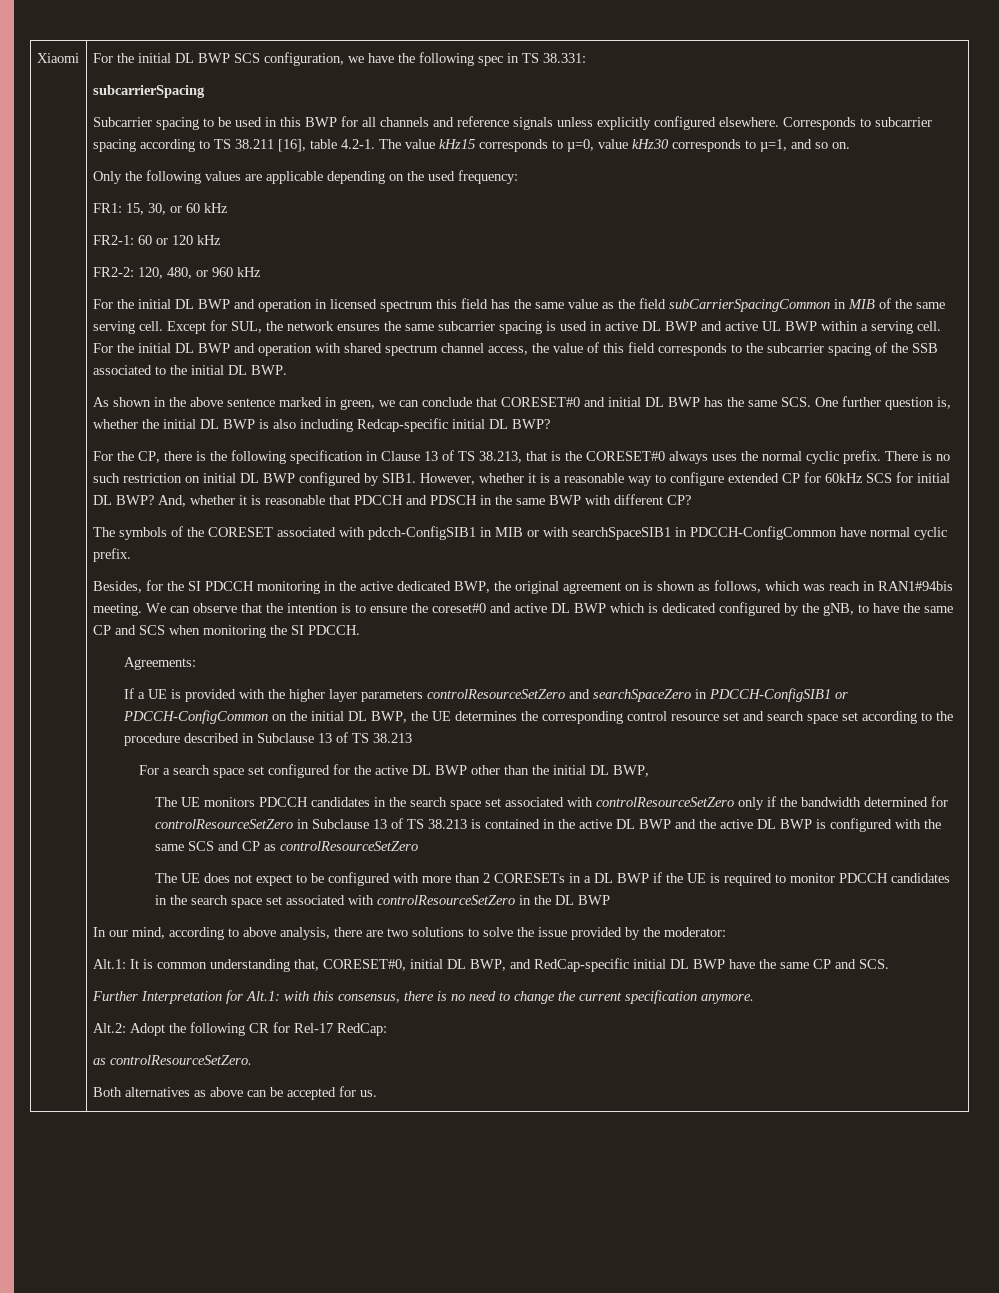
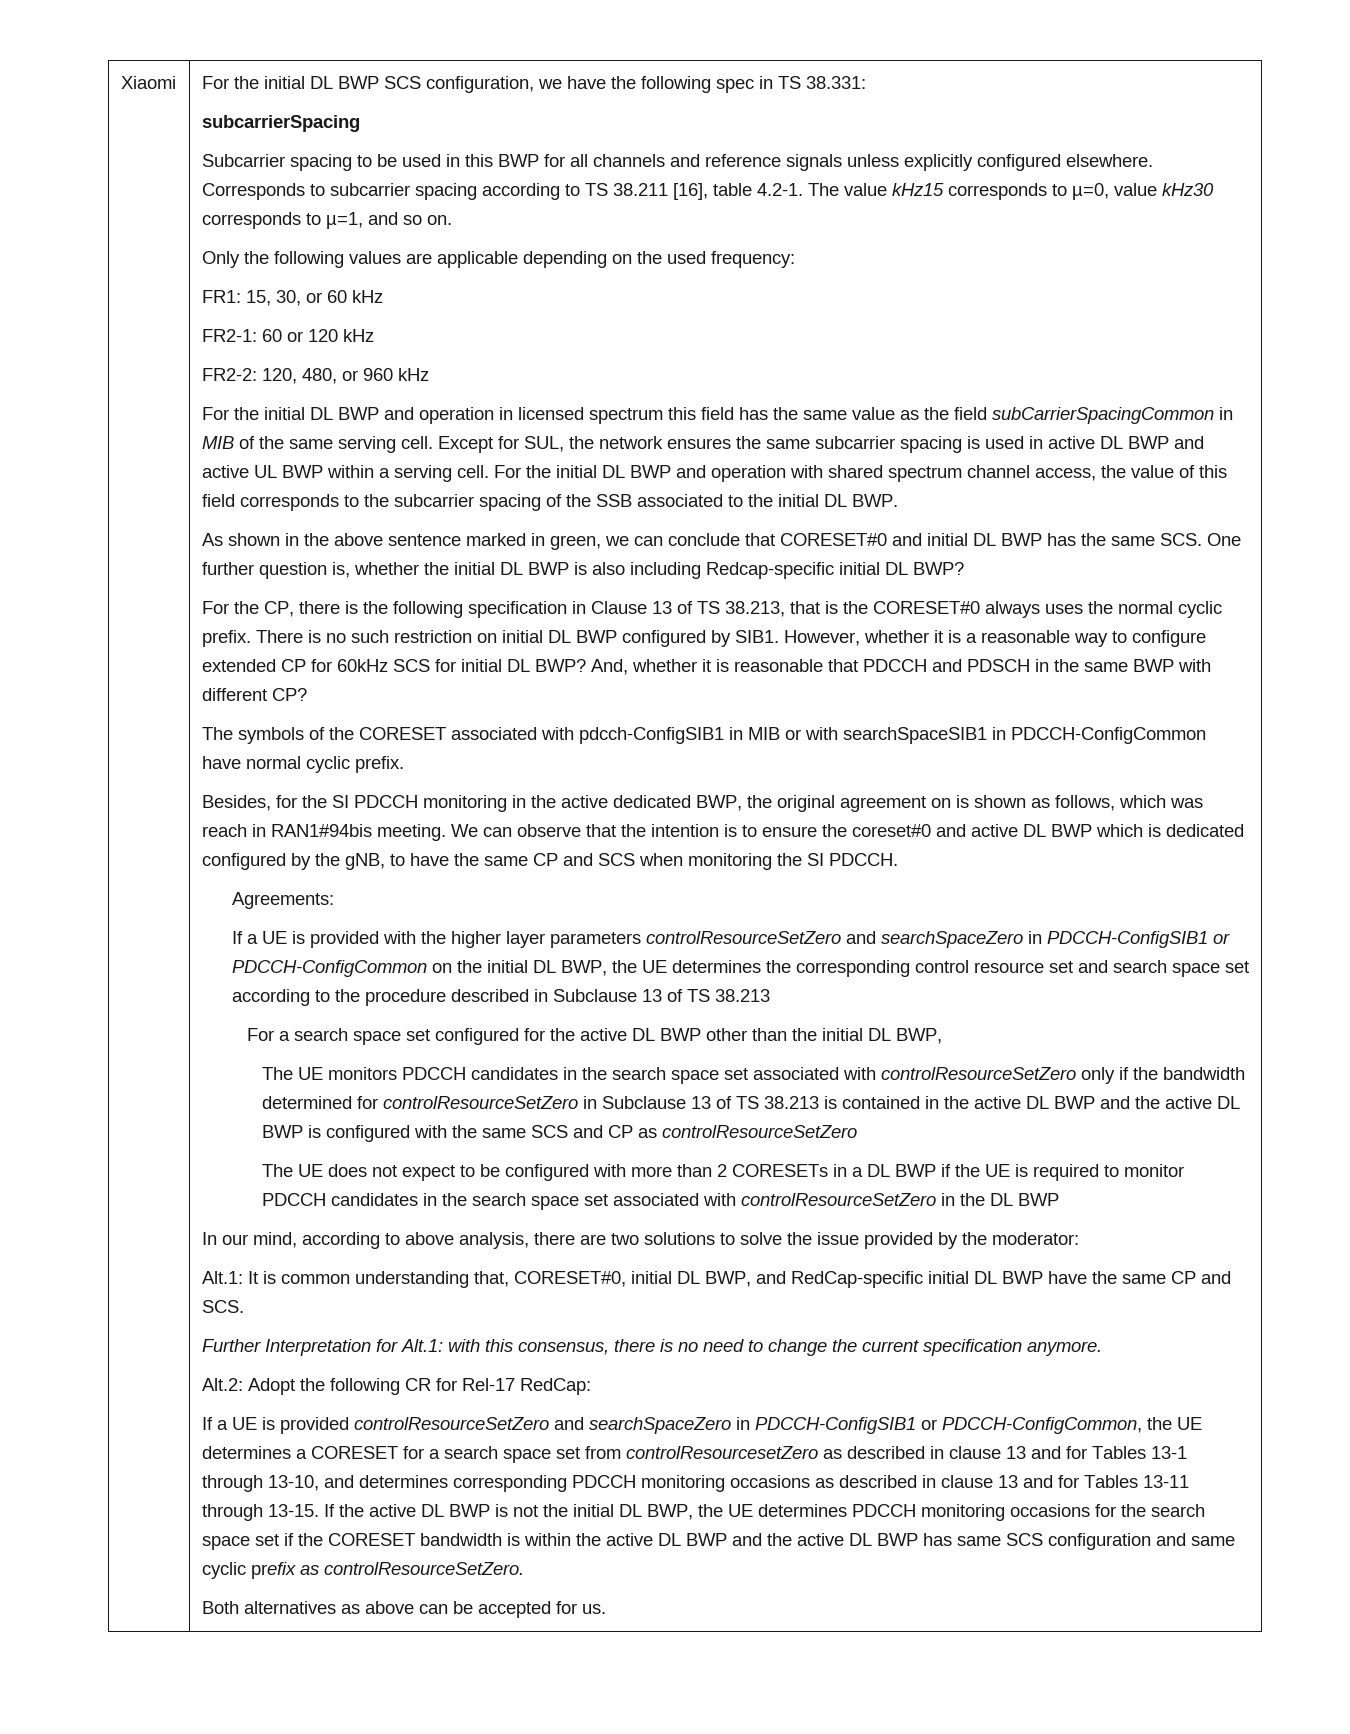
- as controlResourceSetZero.
+ If a UE is provided controlResourceSetZero and searchSpaceZero in PDCCH-ConfigSIB1 or PDCCH-ConfigCommon, the UE determines a CORESET for a search space set from controlResourcesetZero as described in clause 13 and for Tables 13-1 through 13-10, and determines corresponding PDCCH monitoring occasions as described in clause 13 and for Tables 13-11 through 13-15. If the active DL BWP is not the initial DL BWP, the UE determines PDCCH monitoring occasions for the search space set if the CORESET bandwidth is within the active DL BWP and the active DL BWP has same SCS configuration and same cyclic prefix as controlResourceSetZero.

